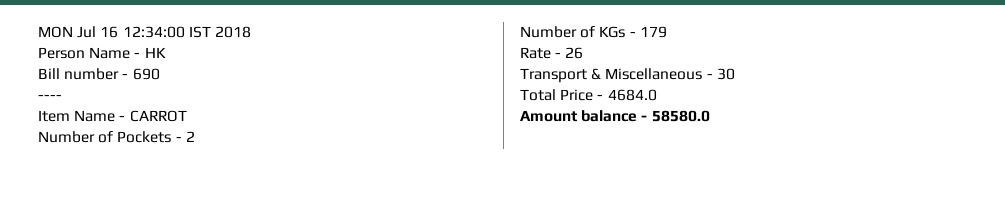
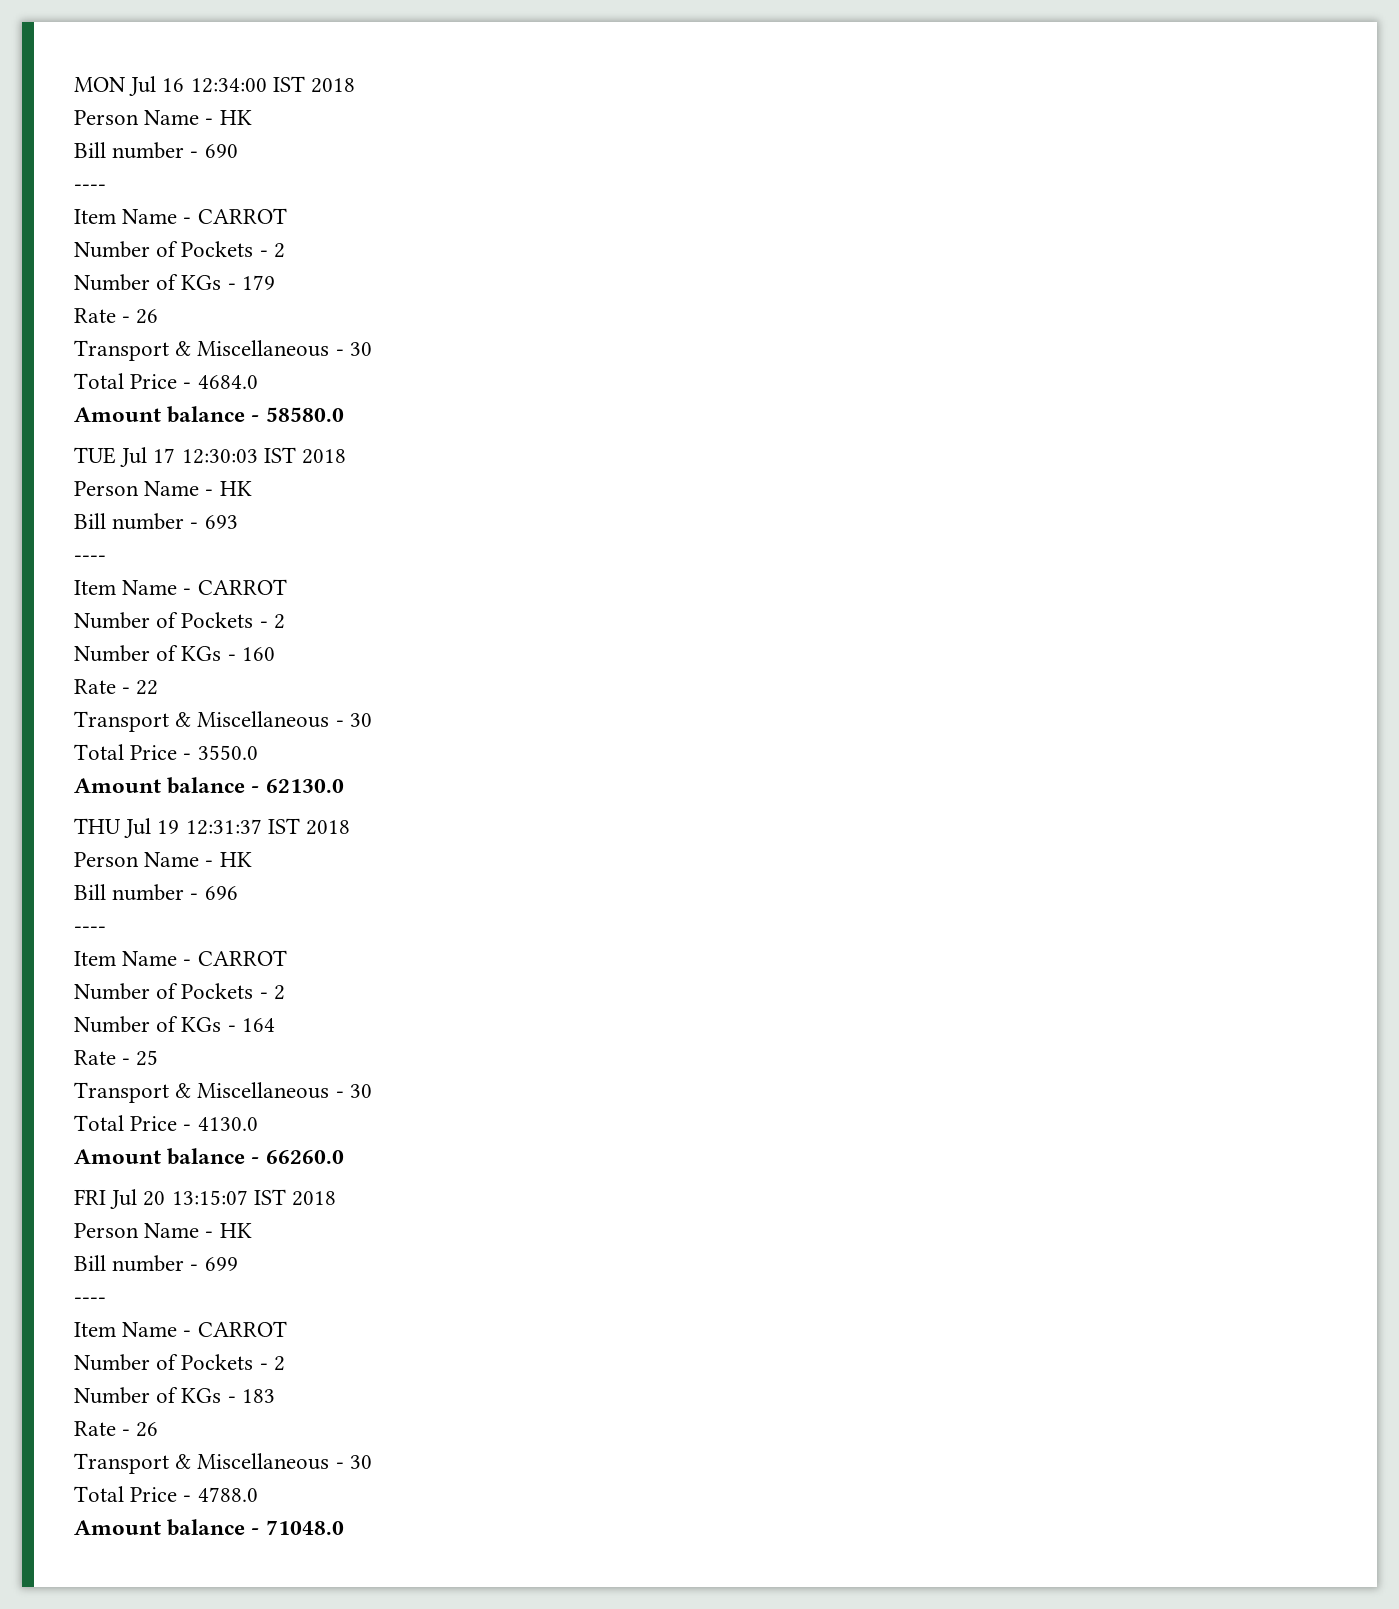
+ TUE Jul 17 12:30:03 IST 2018
+ Person Name - HK
+ Bill number - 693
+ ----
+ Item Name - CARROT
+ Number of Pockets - 2
+ Number of KGs - 160
+ Rate - 22
+ Transport & Miscellaneous - 30
+ Total Price - 3550.0
+ Amount balance - 62130.0
+ THU Jul 19 12:31:37 IST 2018
+ Person Name - HK
+ Bill number - 696
+ ----
+ Item Name - CARROT
+ Number of Pockets - 2
+ Number of KGs - 164
+ Rate - 25
+ Transport & Miscellaneous - 30
+ Total Price - 4130.0
+ Amount balance - 66260.0
+ FRI Jul 20 13:15:07 IST 2018
+ Person Name - HK
+ Bill number - 699
+ ----
+ Item Name - CARROT
+ Number of Pockets - 2
+ Number of KGs - 183
+ Rate - 26
+ Transport & Miscellaneous - 30
+ Total Price - 4788.0
+ Amount balance - 71048.0

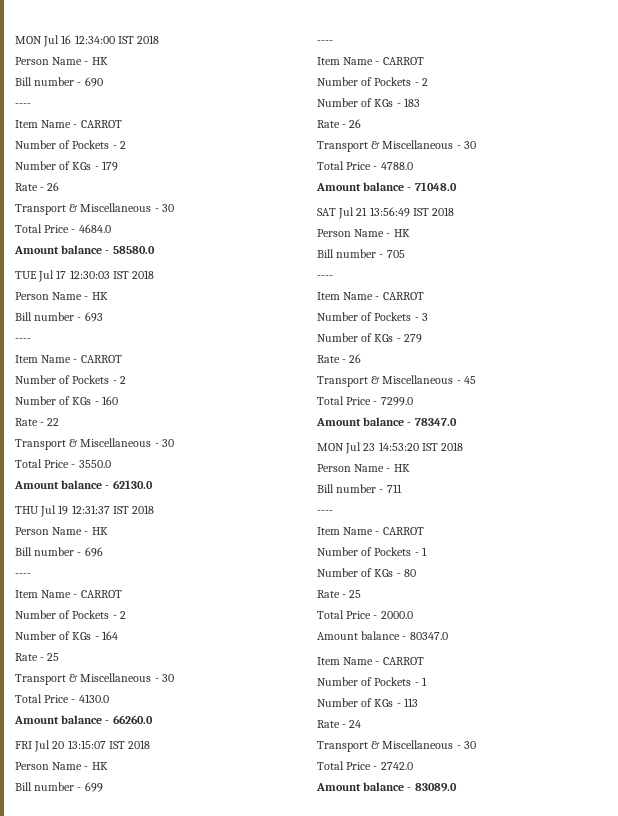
+ SAT Jul 21 13:56:49 IST 2018
+ Person Name - HK
+ Bill number - 705
+ ----
+ Item Name - CARROT
+ Number of Pockets - 3
+ Number of KGs - 279
+ Rate - 26
+ Transport & Miscellaneous - 45
+ Total Price - 7299.0
+ Amount balance - 78347.0
+ MON Jul 23 14:53:20 IST 2018
+ Person Name - HK
+ Bill number - 711
+ ----
+ Item Name - CARROT
+ Number of Pockets - 1
+ Number of KGs - 80
+ Rate - 25
+ Total Price - 2000.0
+ Amount balance - 80347.0
+ Item Name - CARROT
+ Number of Pockets - 1
+ Number of KGs - 113
+ Rate - 24
+ Transport & Miscellaneous - 30
+ Total Price - 2742.0
+ Amount balance - 83089.0

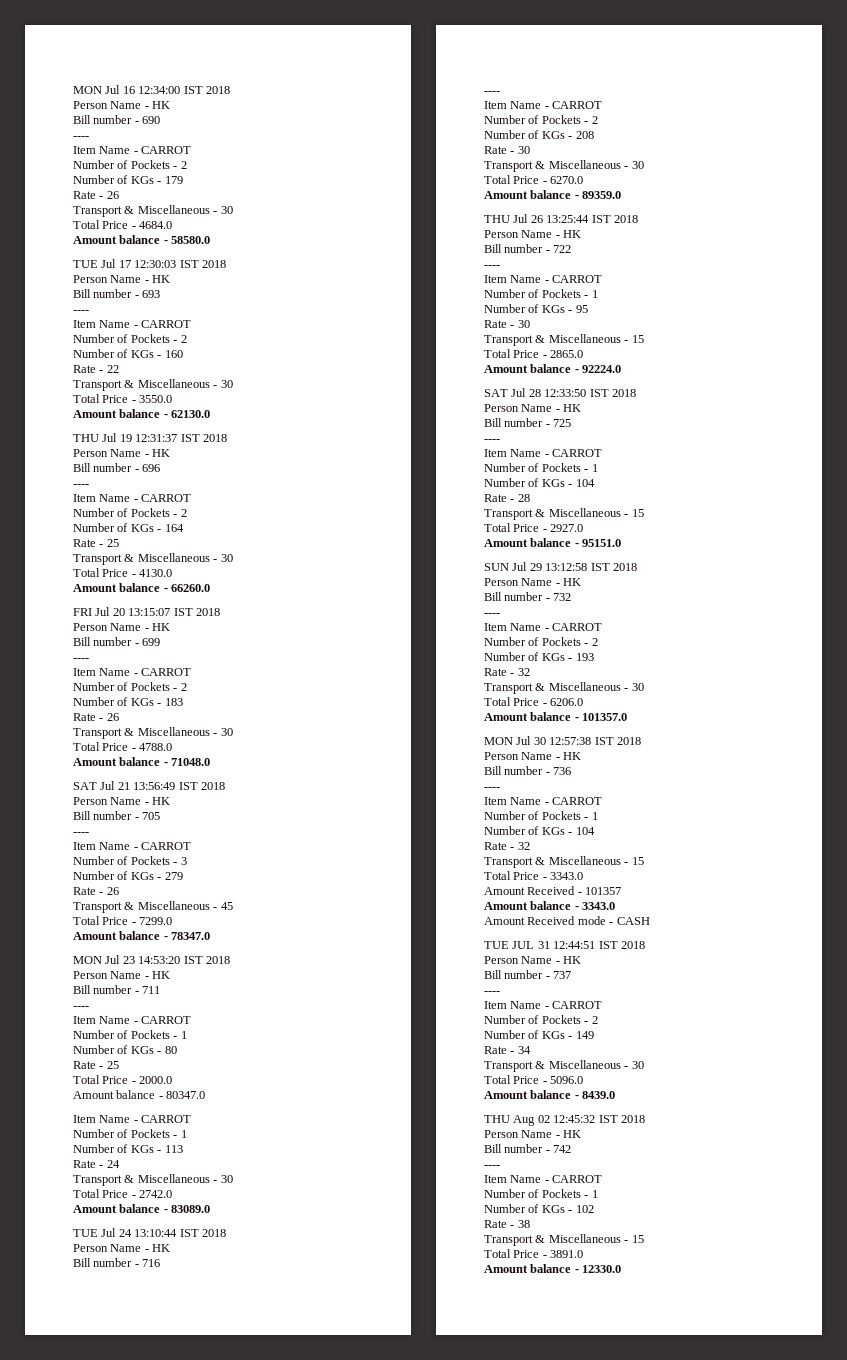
+ TUE Jul 24 13:10:44 IST 2018
+ Person Name - HK
+ Bill number - 716
+ ----
+ Item Name - CARROT
+ Number of Pockets - 2
+ Number of KGs - 208
+ Rate - 30
+ Transport & Miscellaneous - 30
+ Total Price - 6270.0
+ Amount balance - 89359.0
+ THU Jul 26 13:25:44 IST 2018
+ Person Name - HK
+ Bill number - 722
+ ----
+ Item Name - CARROT
+ Number of Pockets - 1
+ Number of KGs - 95
+ Rate - 30
+ Transport & Miscellaneous - 15
+ Total Price - 2865.0
+ Amount balance - 92224.0
+ SAT Jul 28 12:33:50 IST 2018
+ Person Name - HK
+ Bill number - 725
+ ----
+ Item Name - CARROT
+ Number of Pockets - 1
+ Number of KGs - 104
+ Rate - 28
+ Transport & Miscellaneous - 15
+ Total Price - 2927.0
+ Amount balance - 95151.0
+ SUN Jul 29 13:12:58 IST 2018
+ Person Name - HK
+ Bill number - 732
+ ----
+ Item Name - CARROT
+ Number of Pockets - 2
+ Number of KGs - 193
+ Rate - 32
+ Transport & Miscellaneous - 30
+ Total Price - 6206.0
+ Amount balance - 101357.0
+ MON Jul 30 12:57:38 IST 2018
+ Person Name - HK
+ Bill number - 736
+ ----
+ Item Name - CARROT
+ Number of Pockets - 1
+ Number of KGs - 104
+ Rate - 32
+ Transport & Miscellaneous - 15
+ Total Price - 3343.0
+ Amount Received - 101357
+ Amount balance - 3343.0
+ Amount Received mode - CASH
+ TUE JUL 31 12:44:51 IST 2018
+ Person Name - HK
+ Bill number - 737
+ ----
+ Item Name - CARROT
+ Number of Pockets - 2
+ Number of KGs - 149
+ Rate - 34
+ Transport & Miscellaneous - 30
+ Total Price - 5096.0
+ Amount balance - 8439.0
+ THU Aug 02 12:45:32 IST 2018
+ Person Name - HK
+ Bill number - 742
+ ----
+ Item Name - CARROT
+ Number of Pockets - 1
+ Number of KGs - 102
+ Rate - 38
+ Transport & Miscellaneous - 15
+ Total Price - 3891.0
+ Amount balance - 12330.0

